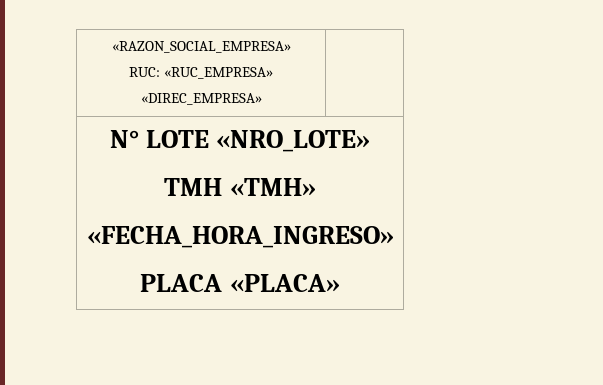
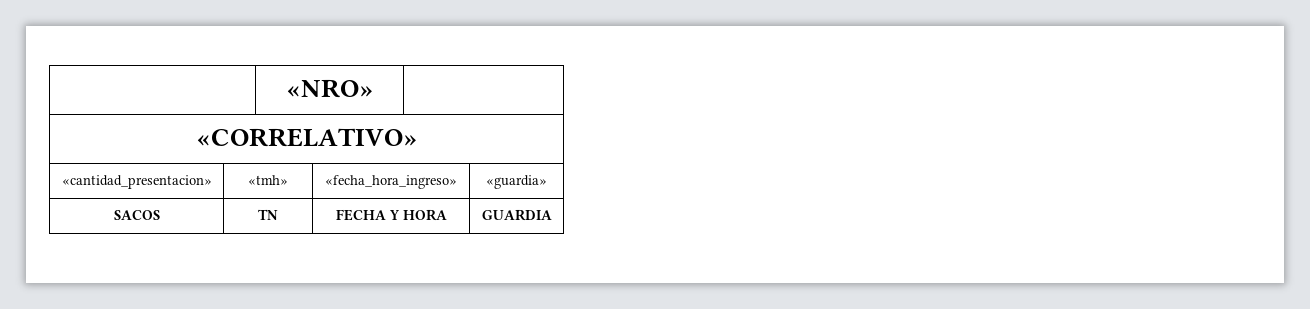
- «RAZON_SOCIAL_EMPRESA»
- RUC: «RUC_EMPRESA»
- «DIREC_EMPRESA» |
- N° LOTE «NRO_LOTE»
- TMH «TMH»
- «FECHA_HORA_INGRESO»
- PLACA «PLACA»
+ | «NRO» |
+ «CORRELATIVO»
+ «cantidad_presentacion» | «tmh» | «fecha_hora_ingreso» | «guardia»
+ SACOS | TN | FECHA Y HORA | GUARDIA

